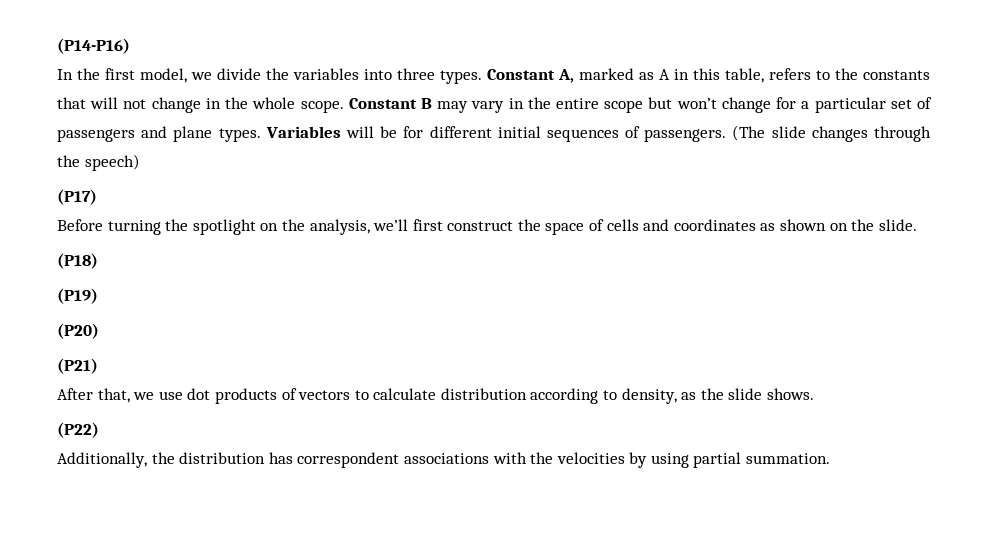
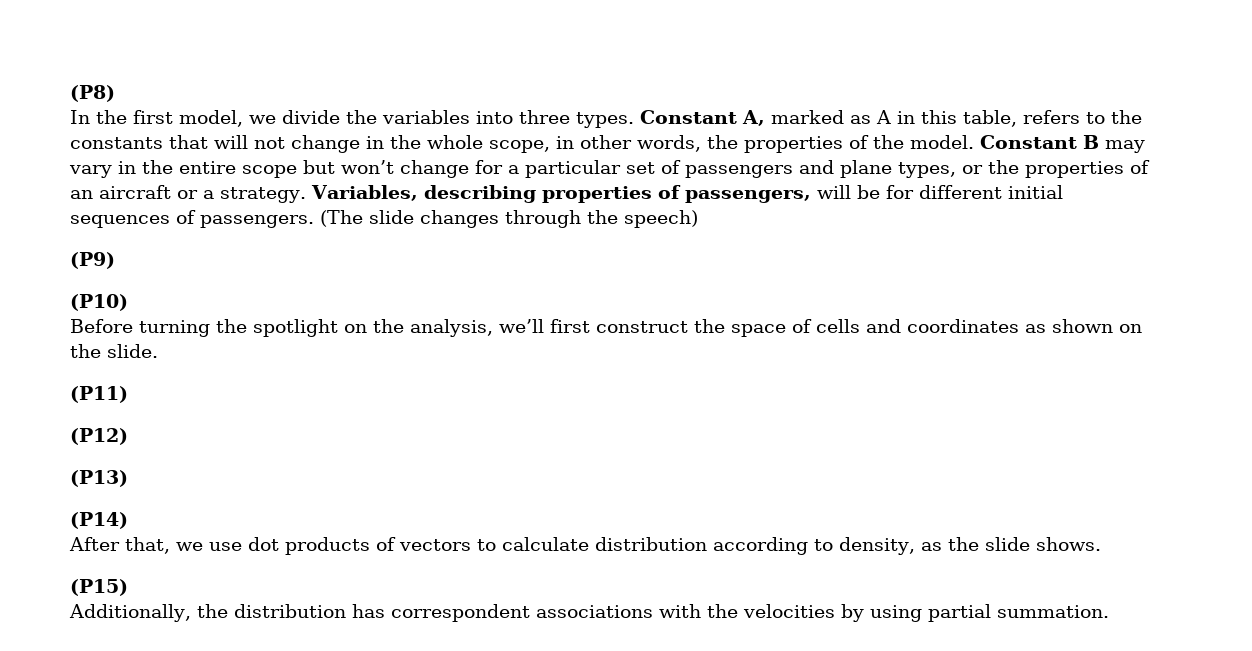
- (P14-P16)
+ (P8)
- Constant A, marked as A in this table, refers to the constants that will not change in the whole scope.
+ Constant A, marked as A in this table, refers to the constants that will not change in the whole scope, in other words, the properties of the model.
- Constant B may vary in the entire scope but won’t change for a particular set of passengers and plane types. Variables will be for different initial sequences of passengers.
+ Constant B may vary in the entire scope but won’t change for a particular set of passengers and plane types, or the properties of an aircraft or a strategy. Variables, describing properties of passengers, will be for different initial sequences of passengers.
- (P17)
+ (P9)
+ (P10)
- (P18)
- (P19)
- (P20)
- (P21)
+ (P11)
+ (P12)
+ (P13)
+ (P14)
- (P22)
+ (P15)

